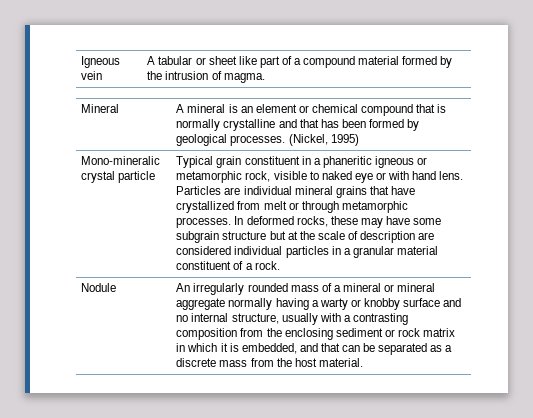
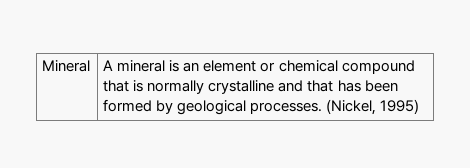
- Igneous vein | A tabular or sheet like part of a compound material formed by the intrusion of magma.
- Mono-mineralic crystal particle | Typical grain constituent in a phaneritic igneous or metamorphic rock, visible to naked eye or with hand lens. Particles are individual mineral grains that have crystallized from melt or through metamorphic processes. In deformed rocks, these may have some subgrain structure but at the scale of description are considered individual particles in a granular material constituent of a rock.
- Nodule | An irregularly rounded mass of a mineral or mineral aggregate normally having a warty or knobby surface and no internal structure, usually with a contrasting composition from the enclosing sediment or rock matrix in which it is embedded, and that can be separated as a discrete mass from the host material.

